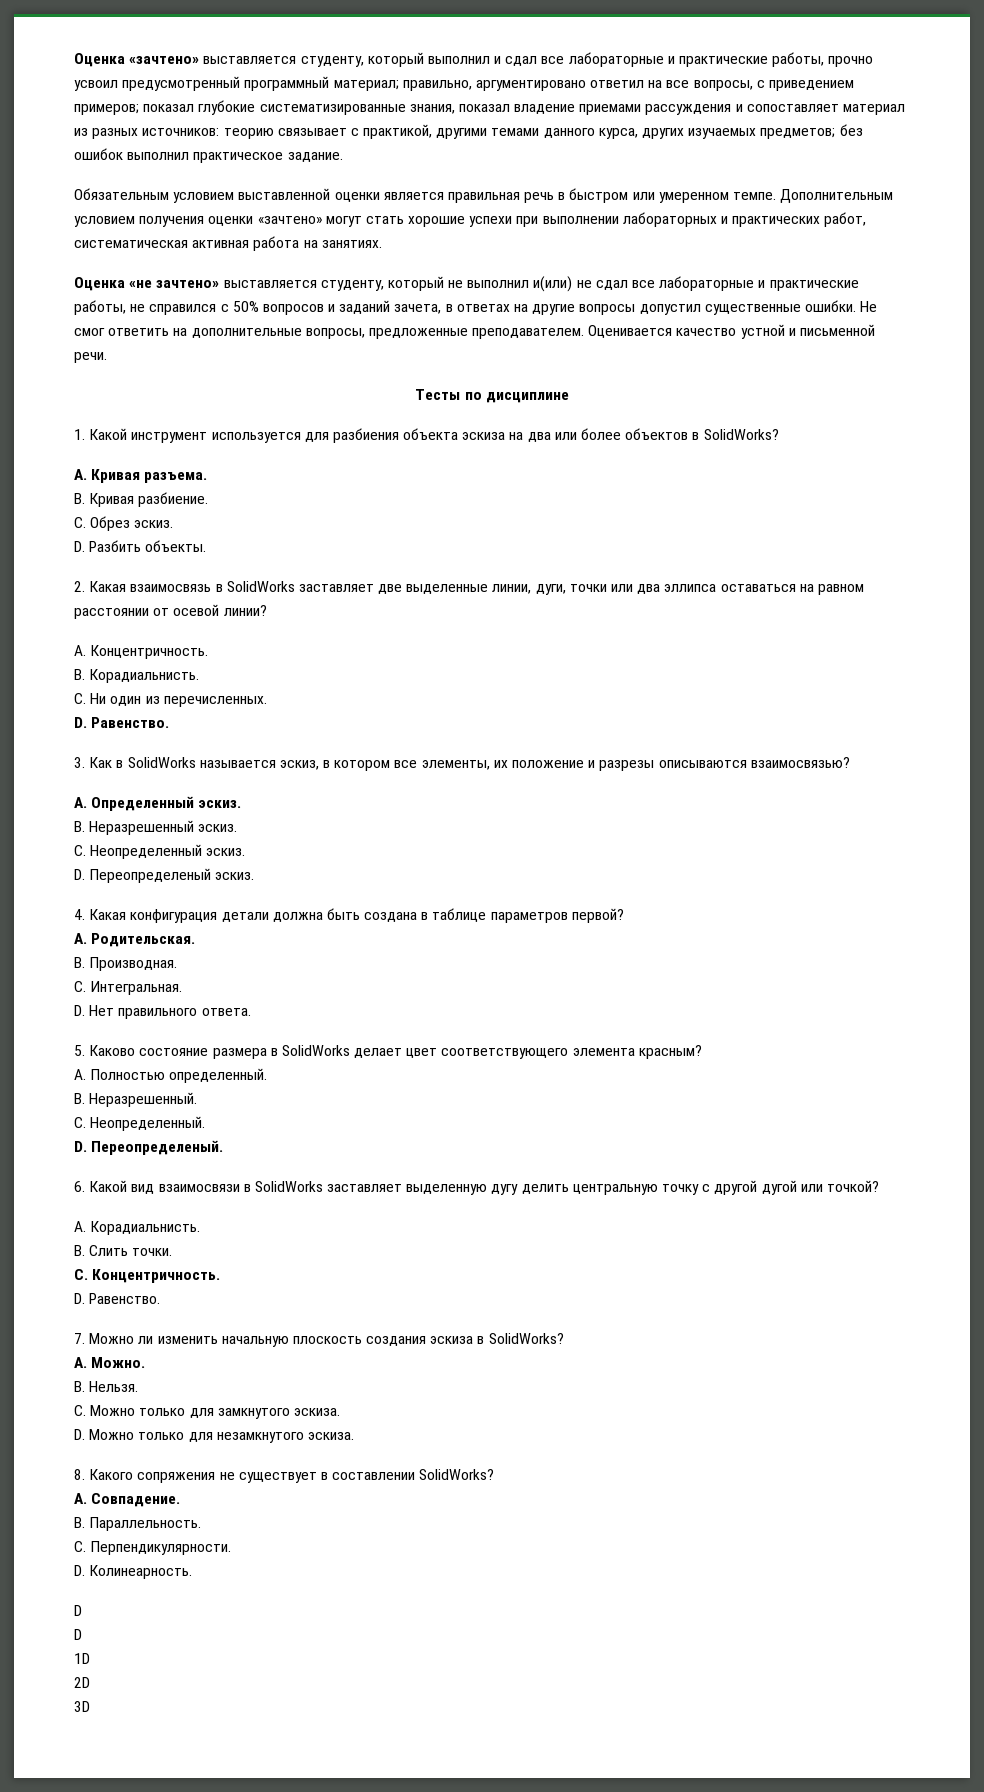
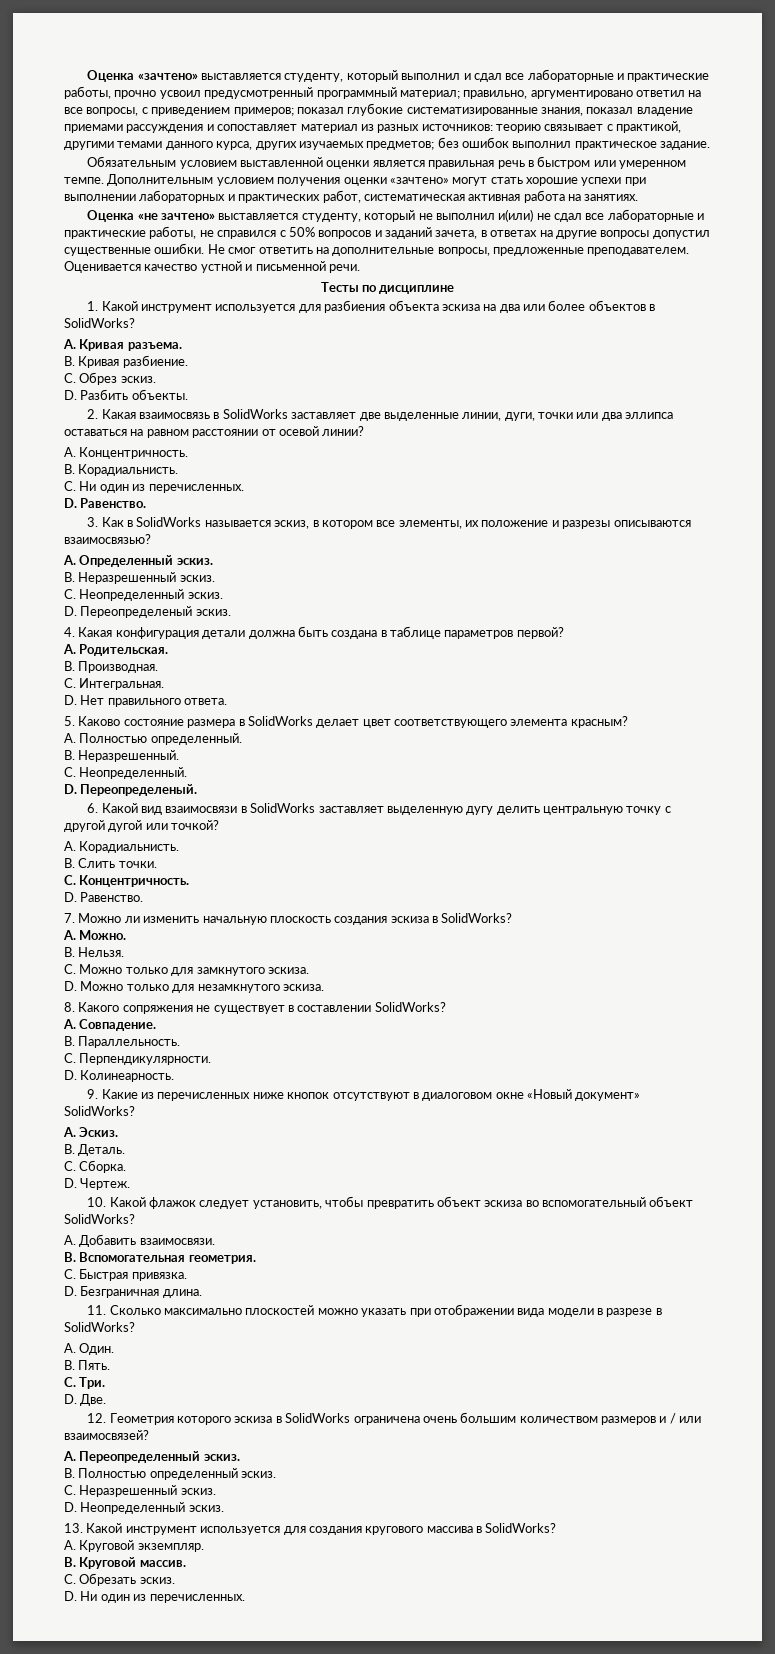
  D. Колинеарность.
- D
- D
- 1D
- 2D
- 3D
+ 9. Какие из перечисленных ниже кнопок отсутствуют в диалоговом окне «Новый документ» SolidWorks?
+ A. Эскиз.
+ B. Деталь.
+ C. Сборка.
+ D. Чертеж.
+ 10. Какой флажок следует установить, чтобы превратить объект эскиза во вспомогательный объект SolidWorks?
+ A. Добавить взаимосвязи.
+ B. Вспомогательная геометрия.
+ C. Быстрая привязка.
+ D. Безграничная длина.
+ 11. Сколько максимально плоскостей можно указать при отображении вида модели в разрезе в SolidWorks?
+ A. Один.
+ B. Пять.
+ C. Три.
+ D. Две.
+ 12. Геометрия которого эскиза в SolidWorks ограничена очень большим количеством размеров и / или взаимосвязей?
+ A. Переопределенный эскиз.
+ B. Полностью определенный эскиз.
+ C. Неразрешенный эскиз.
+ D. Неопределенный эскиз.
+ 13. Какой инструмент используется для создания кругового массива в SolidWorks?
+ A. Круговой экземпляр.
+ B. Круговой массив.
+ C. Обрезать эскиз.
+ D. Ни один из перечисленных.

